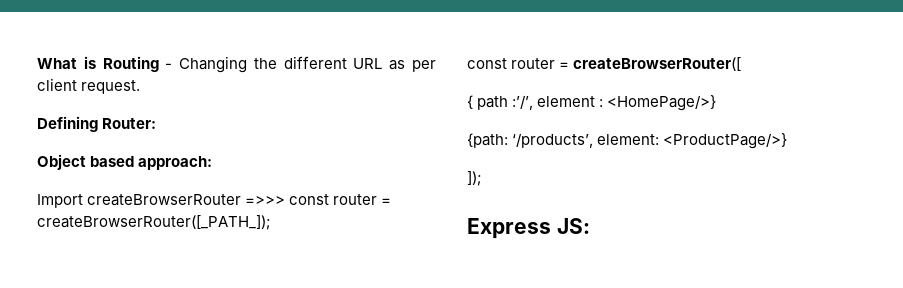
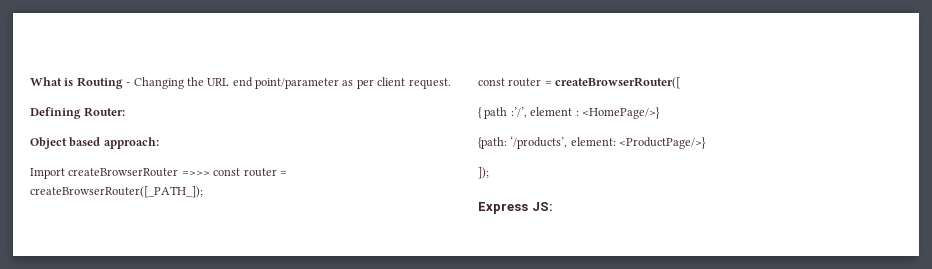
- What is Routing - Changing the different URL as per client request.
+ What is Routing - Changing the URL end point/parameter as per client request.

